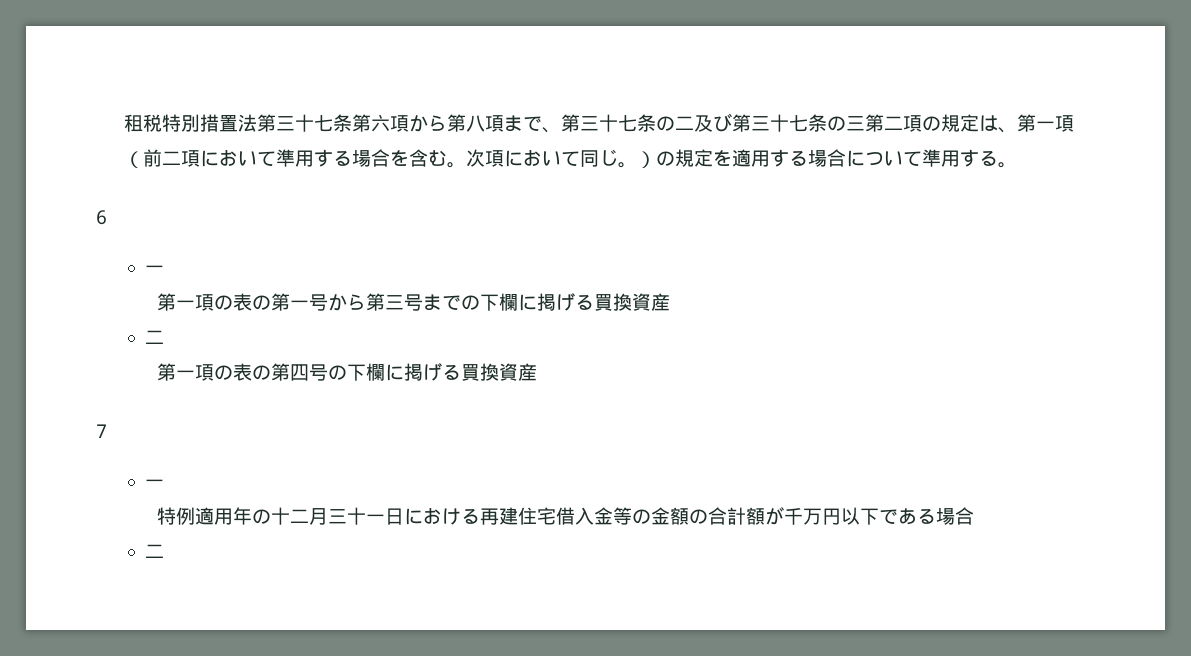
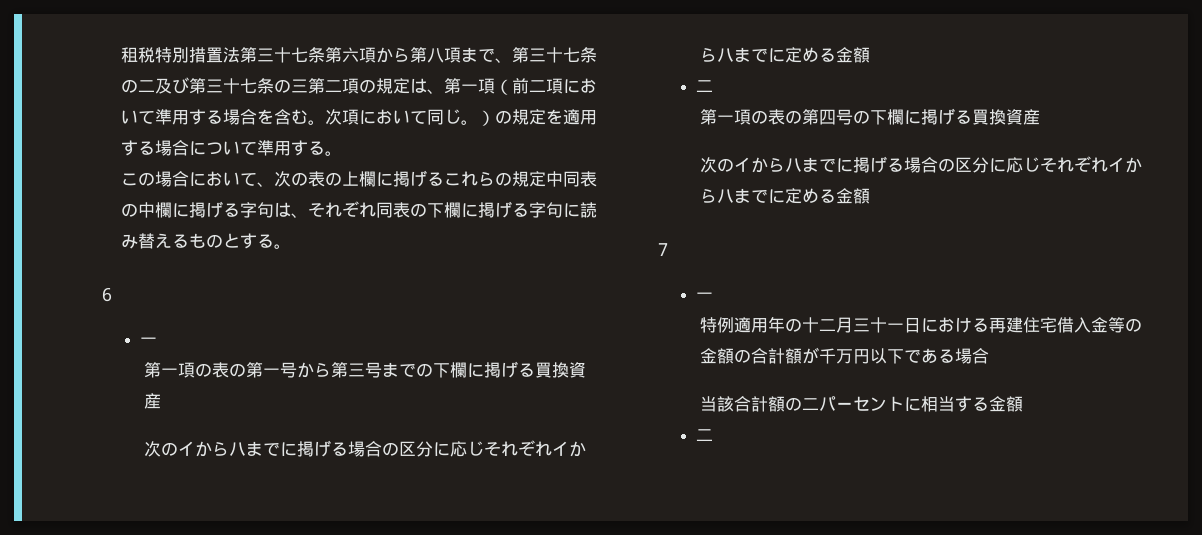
+ この場合において、次の表の上欄に掲げるこれらの規定中同表の中欄に掲げる字句は、それぞれ同表の下欄に掲げる字句に読み替えるものとする。
  第一項の表の第一号から第三号までの下欄に掲げる買換資産
+ 次のイからハまでに掲げる場合の区分に応じそれぞれイからハまでに定める金額
  第一項の表の第四号の下欄に掲げる買換資産
+ 次のイからハまでに掲げる場合の区分に応じそれぞれイからハまでに定める金額
+ 当該合計額の二パーセントに相当する金額

